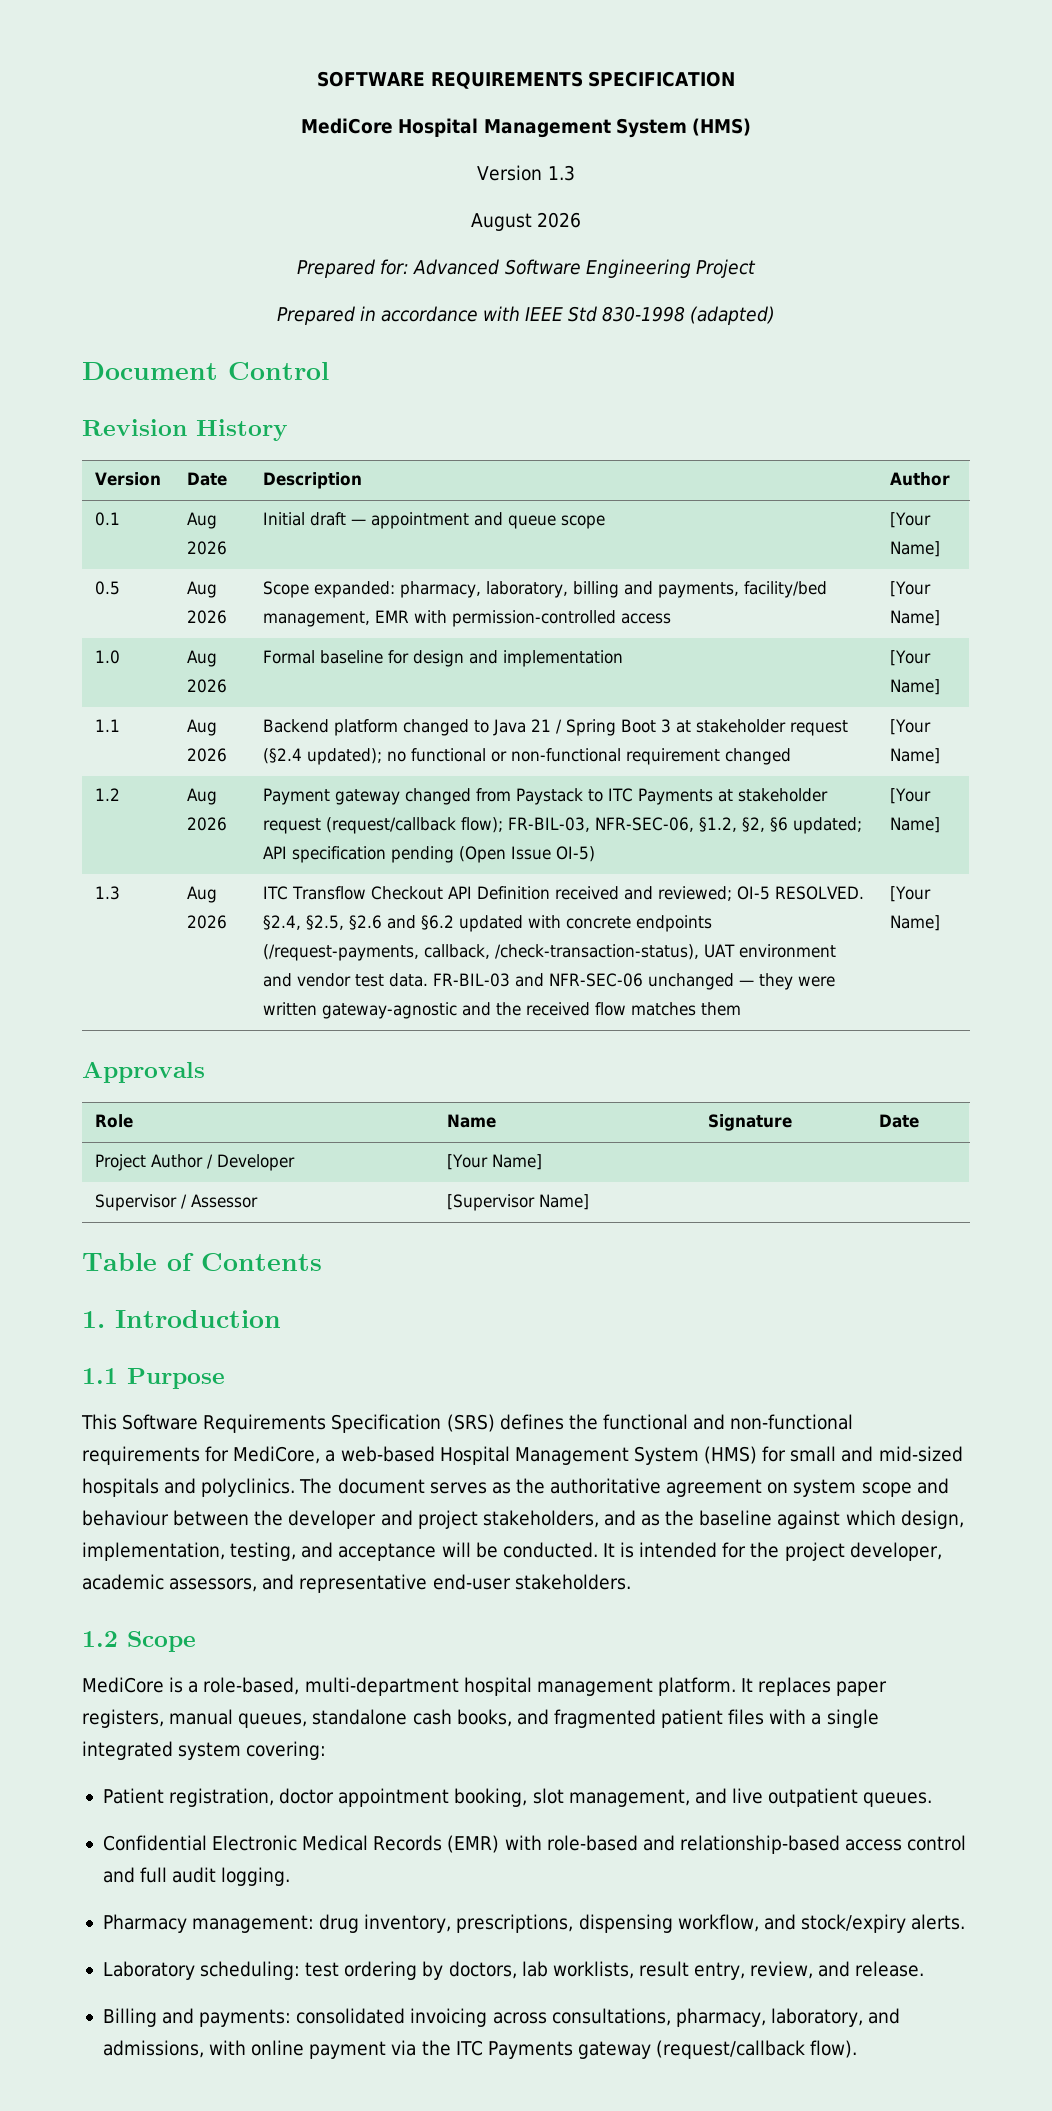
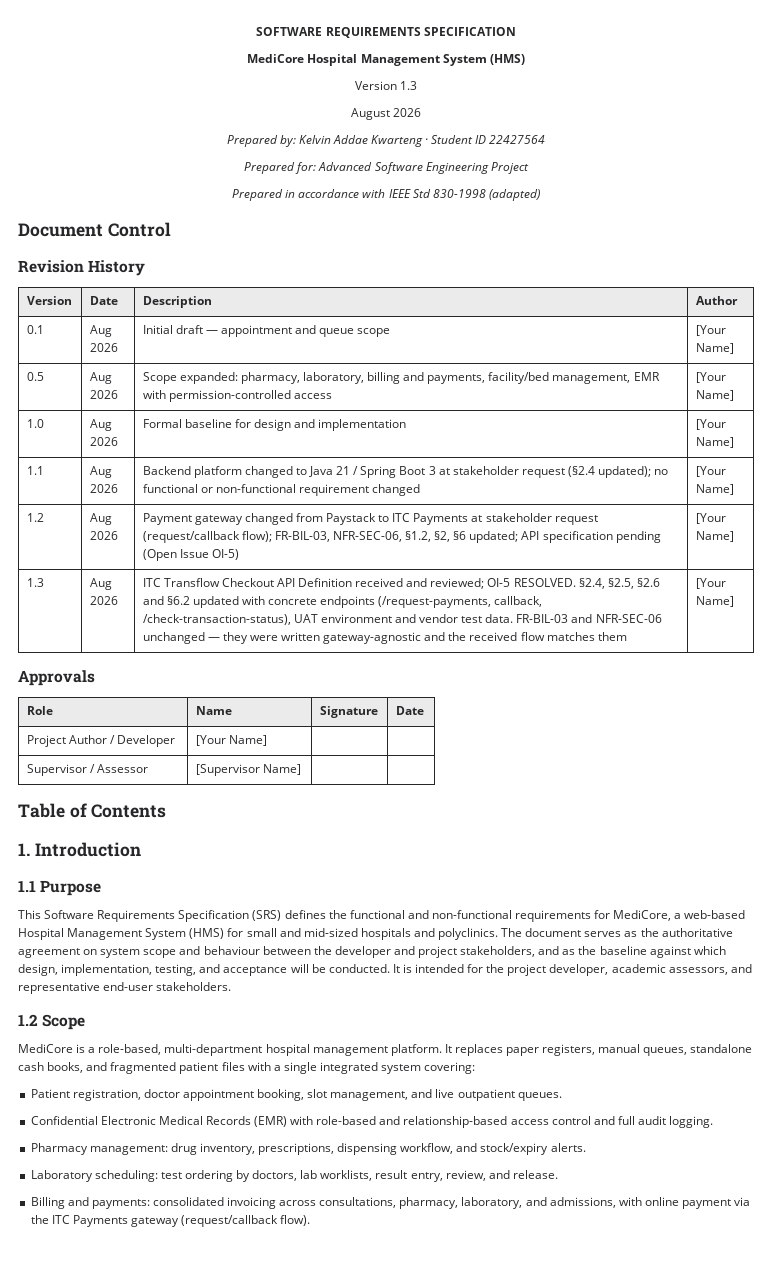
+ Prepared by: Kelvin Addae Kwarteng · Student ID 22427564

